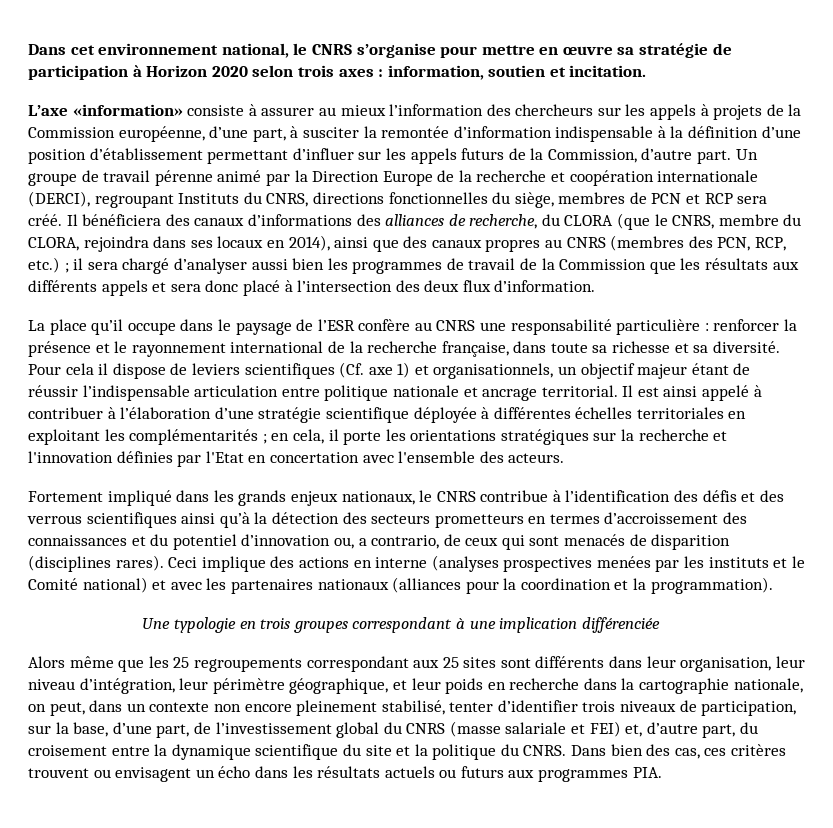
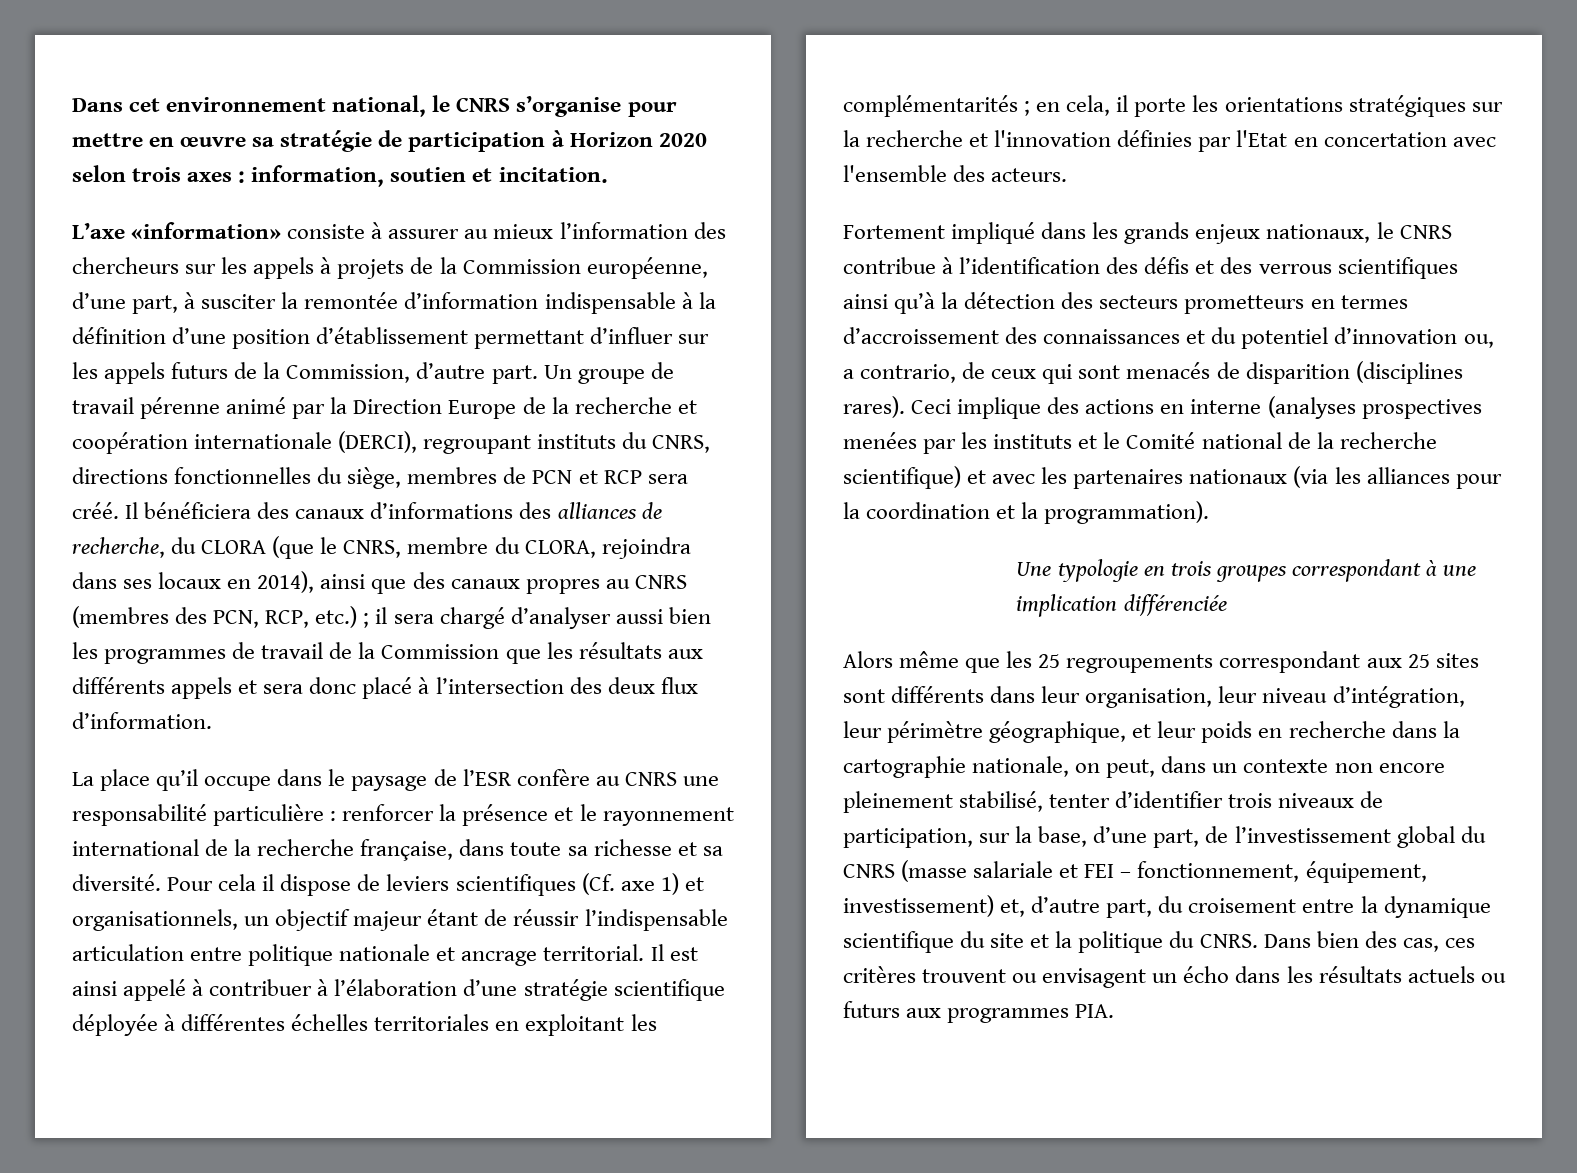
- Un groupe de travail pérenne animé par la Direction Europe de la recherche et coopération internationale (DERCI), regroupant Instituts du CNRS, directions fonctionnelles du siège, membres de PCN et RCP sera créé.
+ Un groupe de travail pérenne animé par la Direction Europe de la recherche et coopération internationale (DERCI), regroupant instituts du CNRS, directions fonctionnelles du siège, membres de PCN et RCP sera créé.
- Ceci implique des actions en interne (analyses prospectives menées par les instituts et le Comité national) et avec les partenaires nationaux (alliances pour la coordination et la programmation).
+ Ceci implique des actions en interne (analyses prospectives menées par les instituts et le Comité national de la recherche scientifique) et avec les partenaires nationaux (via les alliances pour la coordination et la programmation).
- Alors même que les 25 regroupements correspondant aux 25 sites sont différents dans leur organisation, leur niveau d’intégration, leur périmètre géographique, et leur poids en recherche dans la cartographie nationale, on peut, dans un contexte non encore pleinement stabilisé, tenter d’identifier trois niveaux de participation, sur la base, d’une part, de l’investissement global du CNRS (masse salariale et FEI) et, d’autre part, du croisement entre la dynamique scientifique du site et la politique du CNRS.
+ Alors même que les 25 regroupements correspondant aux 25 sites sont différents dans leur organisation, leur niveau d’intégration, leur périmètre géographique, et leur poids en recherche dans la cartographie nationale, on peut, dans un contexte non encore pleinement stabilisé, tenter d’identifier trois niveaux de participation, sur la base, d’une part, de l’investissement global du CNRS (masse salariale et FEI – fonctionnement, équipement, investissement) et, d’autre part, du croisement entre la dynamique scientifique du site et la politique du CNRS.

